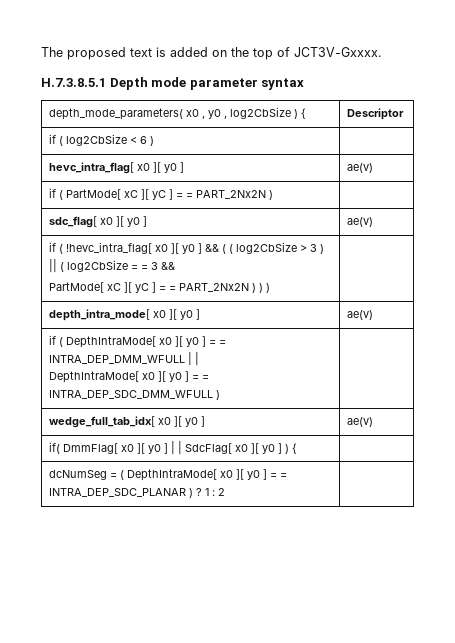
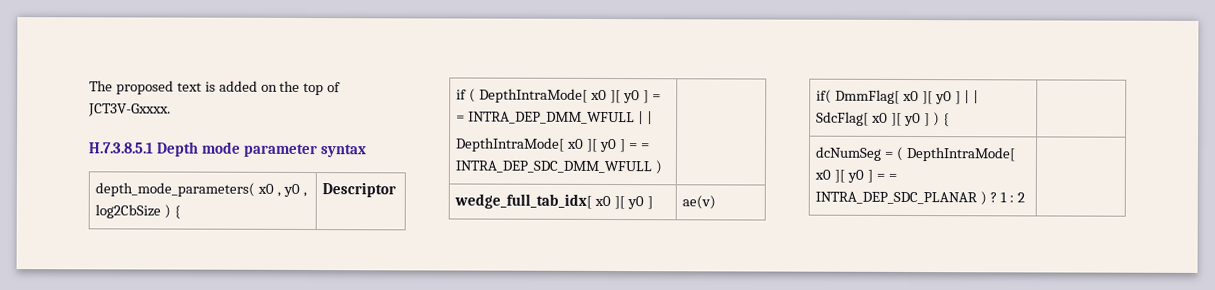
- if ( log2CbSize < 6 ) |
- hevc_intra_flag[ x0 ][ y0 ] | ae(v)
- if ( PartMode[ xC ][ yC ] = = PART_2Nx2N ) |
- sdc_flag[ x0 ][ y0 ] | ae(v)
- if ( !hevc_intra_flag[ x0 ][ y0 ] && ( ( log2CbSize > 3 ) || ( log2CbSize = = 3 &&
- PartMode[ xC ][ yC ] = = PART_2Nx2N ) ) ) |
- depth_intra_mode[ x0 ][ y0 ] | ae(v)

